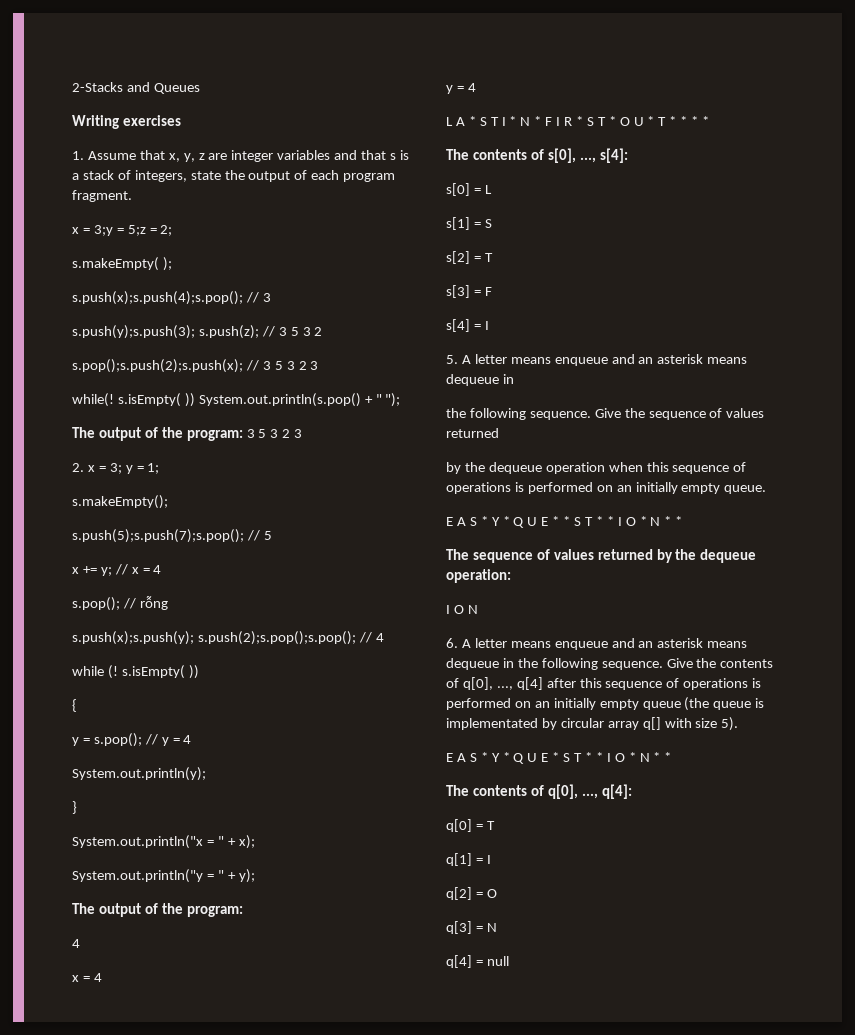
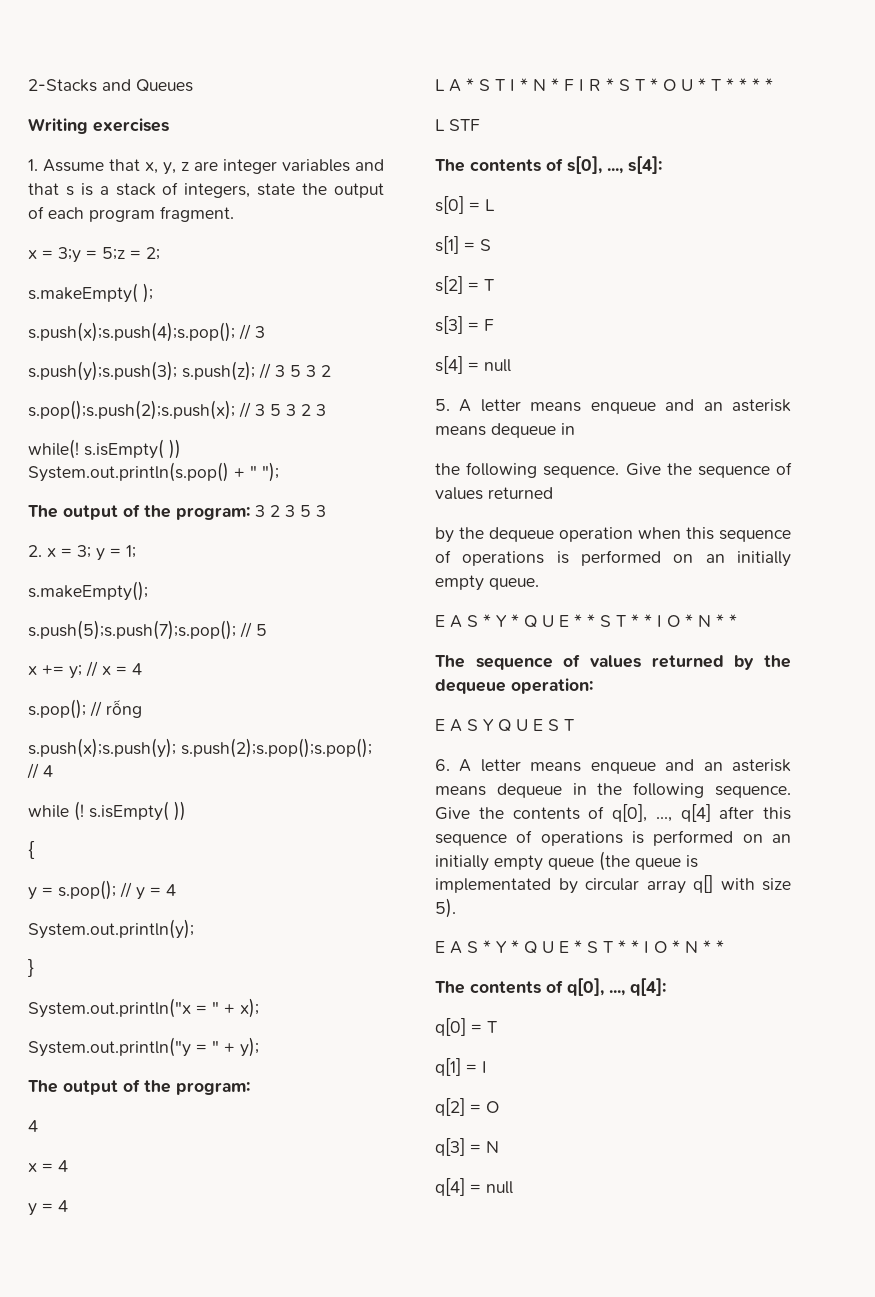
- The output of the program: 3 5 3 2 3
+ The output of the program: 3 2 3 5 3
+ L STF
- s[4] = I
+ s[4] = null
- I O N
+ E A S Y Q U E S T

